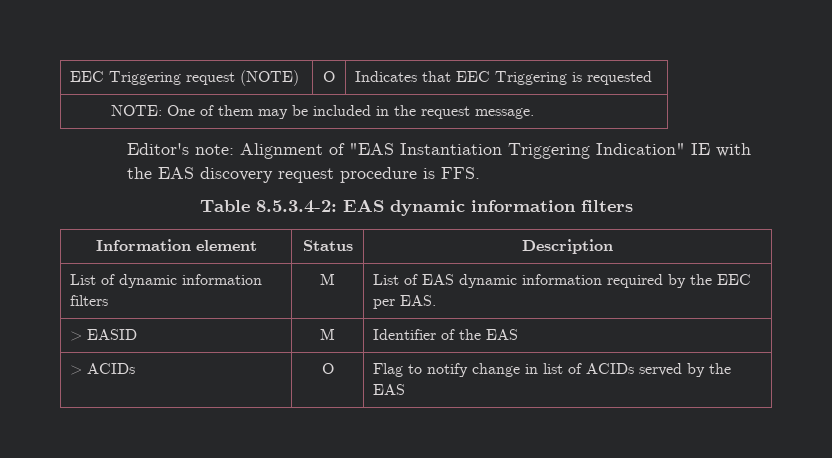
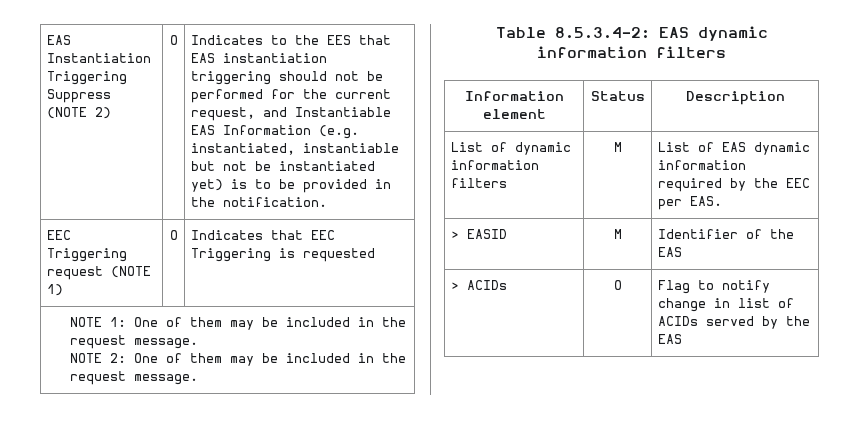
+ EAS Instantiation Triggering Suppress (NOTE 2) | O | Indicates to the EES that EAS instantiation triggering should not be performed for the current request, and Instantiable EAS Information (e.g. instantiated, instantiable but not be instantiated yet) is to be provided in the notification.
- EEC Triggering request (NOTE) | O | Indicates that EEC Triggering is requested
+ EEC Triggering request (NOTE 1) | O | Indicates that EEC Triggering is requested
- NOTE: One of them may be included in the request message.
- Editor's note: Alignment of "EAS Instantiation Triggering Indication" IE with the EAS discovery request procedure is FFS.
+ NOTE 1: One of them may be included in the request message.
+ NOTE 2: One of them may be included in the request message.

